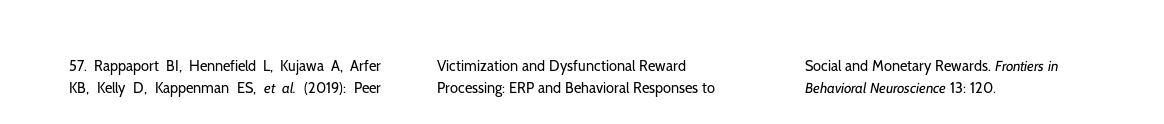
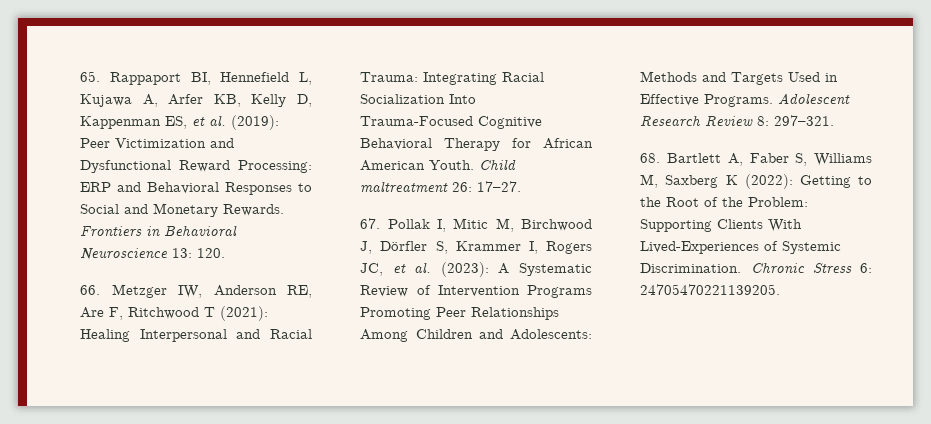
- 57. Rappaport BI, Hennefield L, Kujawa A, Arfer KB, Kelly D, Kappenman ES, et al. (2019): Peer Victimization and Dysfunctional Reward Processing: ERP and Behavioral Responses to Social and Monetary Rewards.
+ 65. Rappaport BI, Hennefield L, Kujawa A, Arfer KB, Kelly D, Kappenman ES, et al. (2019): Peer Victimization and Dysfunctional Reward Processing: ERP and Behavioral Responses to Social and Monetary Rewards.
+ 66. Metzger IW, Anderson RE, Are F, Ritchwood T (2021): Healing Interpersonal and Racial Trauma: Integrating Racial Socialization Into Trauma-Focused Cognitive Behavioral Therapy for African American Youth. Child maltreatment 26: 17–27.
+ 67. Pollak I, Mitic M, Birchwood J, Dörfler S, Krammer I, Rogers JC, et al. (2023): A Systematic Review of Intervention Programs Promoting Peer Relationships Among Children and Adolescents: Methods and Targets Used in Effective Programs. Adolescent Research Review 8: 297–321.
+ 68. Bartlett A, Faber S, Williams M, Saxberg K (2022): Getting to the Root of the Problem: Supporting Clients With Lived-Experiences of Systemic Discrimination. Chronic Stress 6: 24705470221139205.

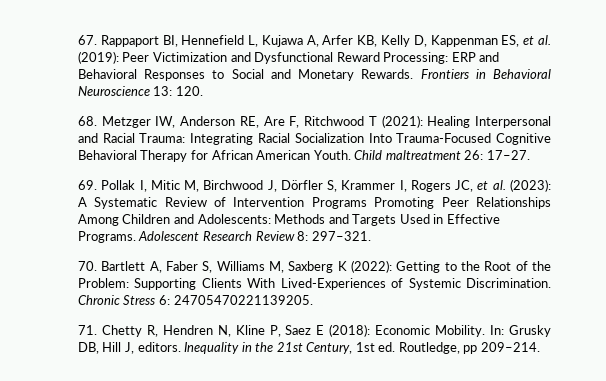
- 65. Rappaport BI, Hennefield L, Kujawa A, Arfer KB, Kelly D, Kappenman ES, et al. (2019): Peer Victimization and Dysfunctional Reward Processing: ERP and Behavioral Responses to Social and Monetary Rewards.
+ 67. Rappaport BI, Hennefield L, Kujawa A, Arfer KB, Kelly D, Kappenman ES, et al. (2019): Peer Victimization and Dysfunctional Reward Processing: ERP and Behavioral Responses to Social and Monetary Rewards.
- 66. Metzger IW, Anderson RE, Are F, Ritchwood T (2021): Healing Interpersonal and Racial Trauma: Integrating Racial Socialization Into Trauma-Focused Cognitive Behavioral Therapy for African American Youth.
+ 68. Metzger IW, Anderson RE, Are F, Ritchwood T (2021): Healing Interpersonal and Racial Trauma: Integrating Racial Socialization Into Trauma-Focused Cognitive Behavioral Therapy for African American Youth.
- 67. Pollak I, Mitic M, Birchwood J, Dörfler S, Krammer I, Rogers JC, et al. (2023): A Systematic Review of Intervention Programs Promoting Peer Relationships Among Children and Adolescents: Methods and Targets Used in Effective Programs.
+ 69. Pollak I, Mitic M, Birchwood J, Dörfler S, Krammer I, Rogers JC, et al. (2023): A Systematic Review of Intervention Programs Promoting Peer Relationships Among Children and Adolescents: Methods and Targets Used in Effective Programs.
- 68. Bartlett A, Faber S, Williams M, Saxberg K (2022): Getting to the Root of the Problem: Supporting Clients With Lived-Experiences of Systemic Discrimination.
+ 70. Bartlett A, Faber S, Williams M, Saxberg K (2022): Getting to the Root of the Problem: Supporting Clients With Lived-Experiences of Systemic Discrimination.
+ 71. Chetty R, Hendren N, Kline P, Saez E (2018): Economic Mobility. In: Grusky DB, Hill J, editors. Inequality in the 21st Century, 1st ed. Routledge, pp 209–214.

